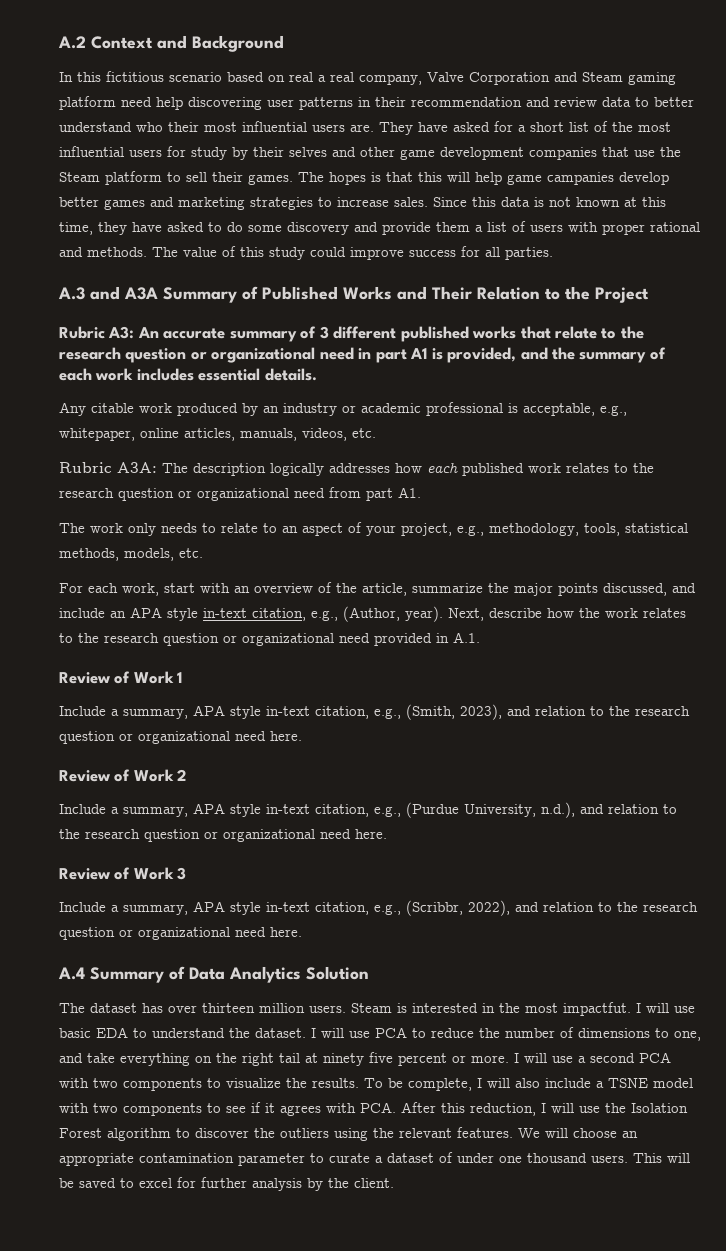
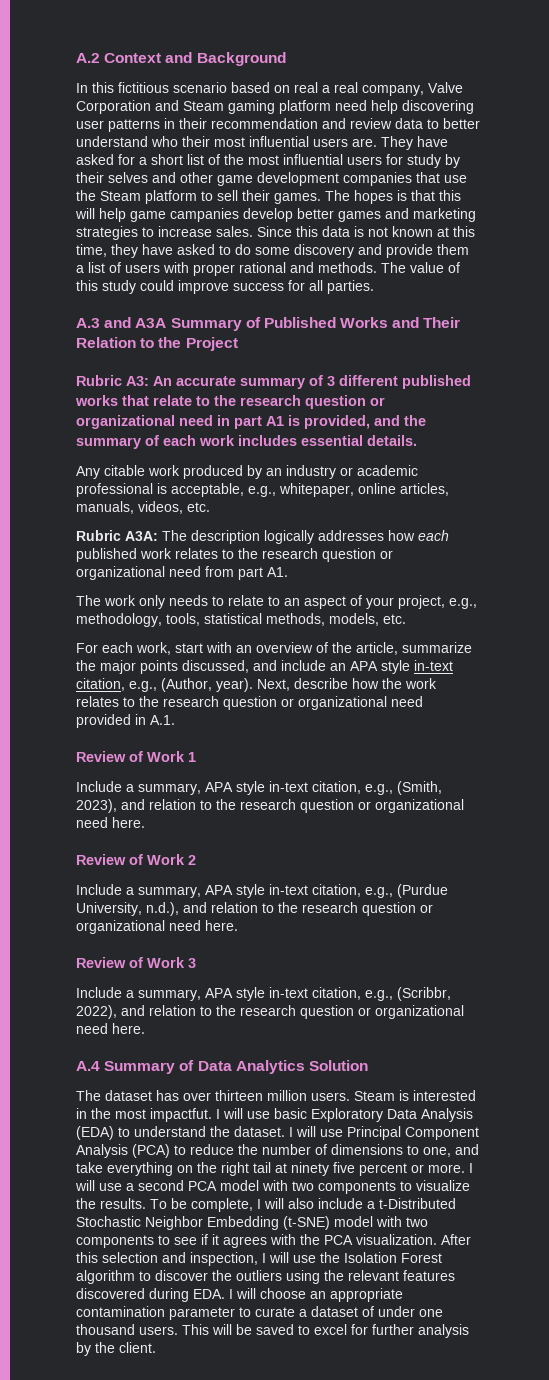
- I will use basic EDA to understand the dataset.
+ I will use basic Exploratory Data Analysis (EDA) to understand the dataset.
- I will use PCA to reduce the number of dimensions to one, and take everything on the right tail at ninety five percent or more.
+ I will use Principal Component Analysis (PCA) to reduce the number of dimensions to one, and take everything on the right tail at ninety five percent or more.
- I will use a second PCA with two components to visualize the results.
+ I will use a second PCA model with two components to visualize the results.
- To be complete, I will also include a TSNE model with two components to see if it agrees with PCA. After this reduction, I will use the Isolation Forest algorithm to discover the outliers using the relevant features. We will choose an appropriate contamination parameter to curate a dataset of under one thousand users.
+ To be complete, I will also include a t-Distributed Stochastic Neighbor Embedding (t-SNE) model with two components to see if it agrees with the PCA visualization. After this selection and inspection, I will use the Isolation Forest algorithm to discover the outliers using the relevant features discovered during EDA. I will choose an appropriate contamination parameter to curate a dataset of under one thousand users.

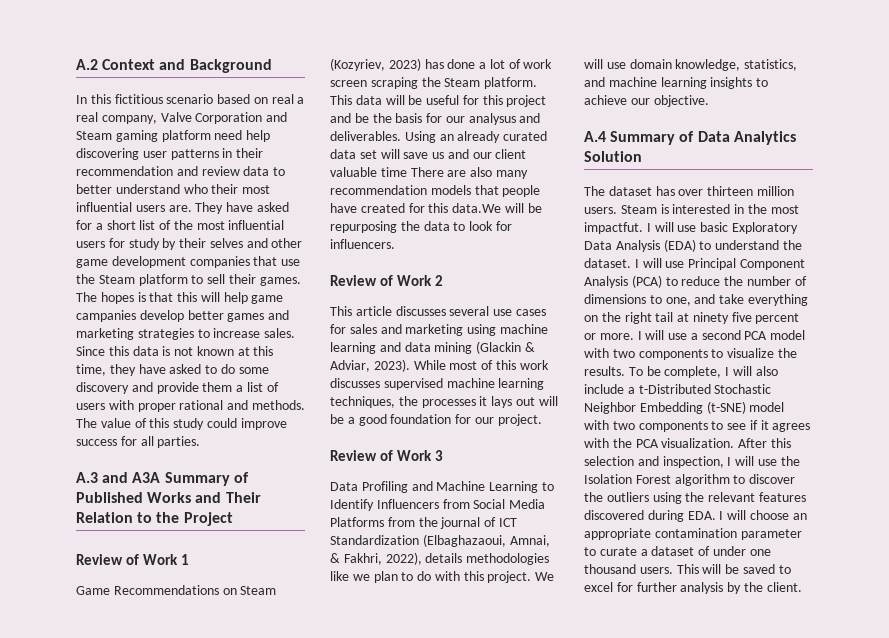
- Rubric A3: An accurate summary of 3 different published works that relate to the research question or organizational need in part A1 is provided, and the summary of each work includes essential details.
- Any citable work produced by an industry or academic professional is acceptable, e.g., whitepaper, online articles, manuals, videos, etc.
- Rubric A3A: The description logically addresses how each published work relates to the research question or organizational need from part A1.
- The work only needs to relate to an aspect of your project, e.g., methodology, tools, statistical methods, models, etc.
- For each work, start with an overview of the article, summarize the major points discussed, and include an APA style in-text citation, e.g., (Author, year). Next, describe how the work relates to the research question or organizational need provided in A.1.
  Review of Work 1
- Include a summary, APA style in-text citation, e.g., (Smith, 2023), and relation to the research question or organizational need here.
+ Game Recommendations on Steam (Kozyriev, 2023) has done a lot of work screen scraping the Steam platform. This data will be useful for this project and be the basis for our analysus and deliverables. Using an already curated data set will save us and our client valuable time There are also many recommendation models that people have created for this data.We will be repurposing the data to look for influencers.
  Review of Work 2
- Include a summary, APA style in-text citation, e.g., (Purdue University, n.d.), and relation to the research question or organizational need here.
+ This article discusses several use cases for sales and marketing using machine learning and data mining (Glackin & Adviar, 2023). While most of this work discusses supervised machine learning techniques, the processes it lays out will be a good foundation for our project.
  Review of Work 3
- Include a summary, APA style in-text citation, e.g., (Scribbr, 2022), and relation to the research question or organizational need here.
+ Data Profiling and Machine Learning to Identify Influencers from Social Media Platforms from the journal of ICT Standardization (Elbaghazaoui, Amnai, & Fakhri, 2022), details methodologies like we plan to do with this project. We will use domain knowledge, statistics, and machine learning insights to achieve our objective.

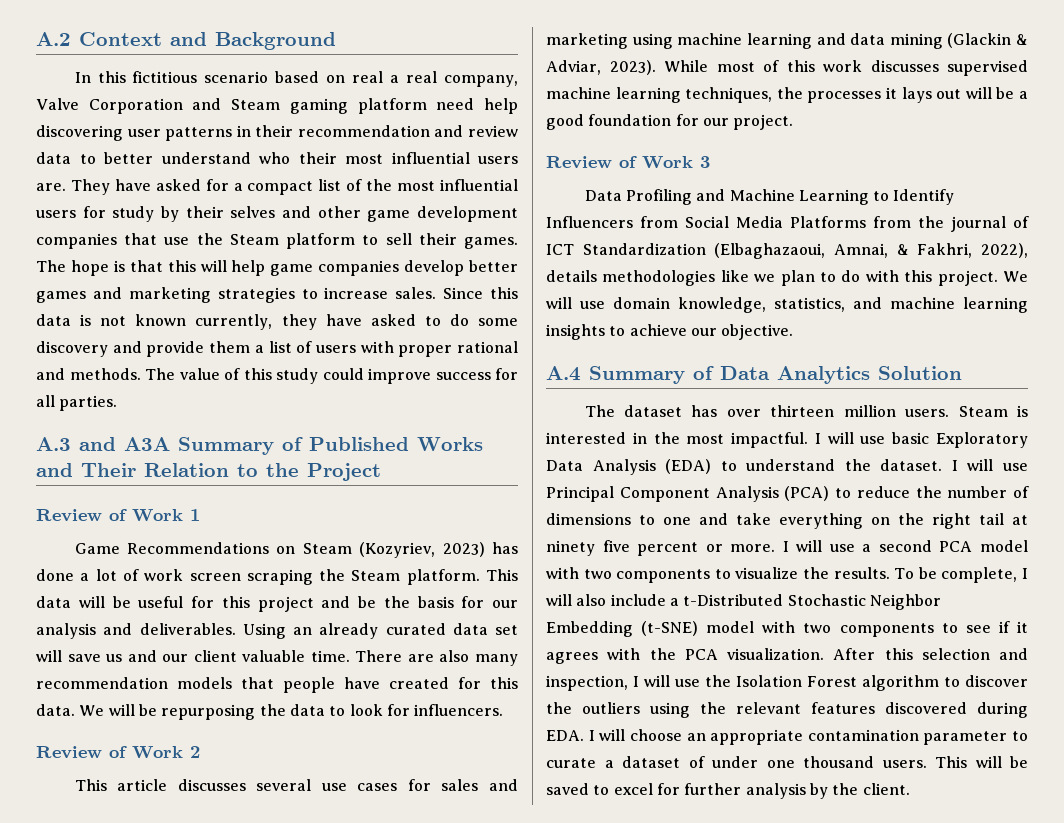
- They have asked for a short list of the most influential users for study by their selves and other game development companies that use the Steam platform to sell their games.
+ They have asked for a compact list of the most influential users for study by their selves and other game development companies that use the Steam platform to sell their games.
- The hopes is that this will help game campanies develop better games and marketing strategies to increase sales.
+ The hope is that this will help game companies develop better games and marketing strategies to increase sales.
- Since this data is not known at this time, they have asked to do some discovery and provide them a list of users with proper rational and methods.
+ Since this data is not known currently, they have asked to do some discovery and provide them a list of users with proper rational and methods.
- This data will be useful for this project and be the basis for our analysus and deliverables.
+ This data will be useful for this project and be the basis for our analysis and deliverables.
- Using an already curated data set will save us and our client valuable time There are also many recommendation models that people have created for this data.We will be repurposing the data to look for influencers.
+ Using an already curated data set will save us and our client valuable time. There are also many recommendation models that people have created for this data. We will be repurposing the data to look for influencers.
- Steam is interested in the most impactfut.
+ Steam is interested in the most impactful.
- I will use Principal Component Analysis (PCA) to reduce the number of dimensions to one, and take everything on the right tail at ninety five percent or more.
+ I will use Principal Component Analysis (PCA) to reduce the number of dimensions to one and take everything on the right tail at ninety five percent or more.

